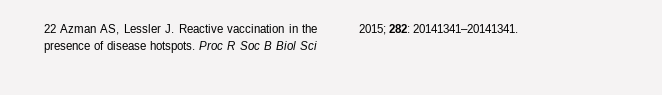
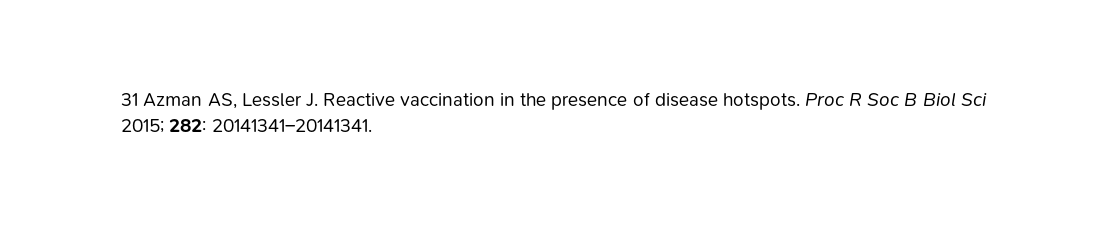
- 22 Azman AS, Lessler J. Reactive vaccination in the presence of disease hotspots.
+ 31 Azman AS, Lessler J. Reactive vaccination in the presence of disease hotspots.

